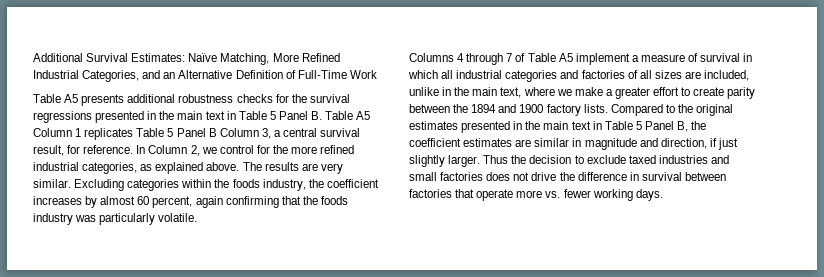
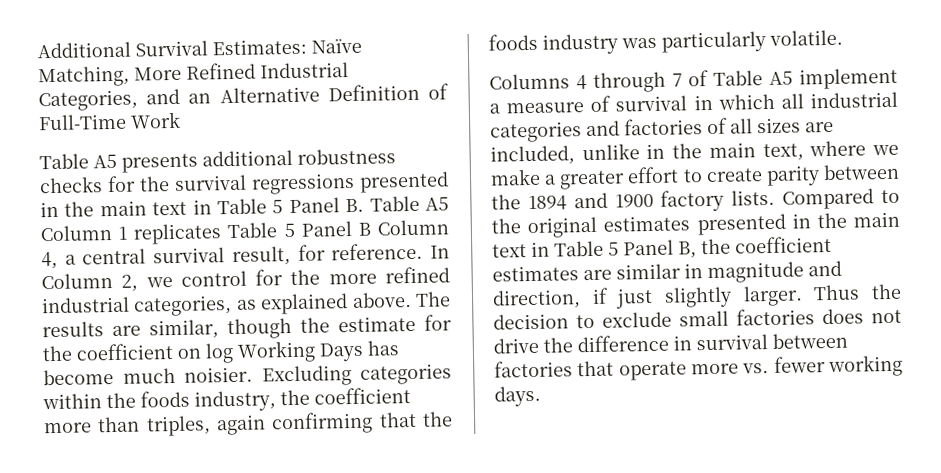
- Table A5 presents additional robustness checks for the survival regressions presented in the main text in Table 5 Panel B. Table A5 Column 1 replicates Table 5 Panel B Column 3, a central survival result, for reference.
+ Table A5 presents additional robustness checks for the survival regressions presented in the main text in Table 5 Panel B. Table A5 Column 1 replicates Table 5 Panel B Column 4, a central survival result, for reference.
- The results are very similar.
+ The results are similar, though the estimate for the coefficient on log Working Days has become much noisier.
- Excluding categories within the foods industry, the coefficient increases by almost 60 percent, again confirming that the foods industry was particularly volatile.
+ Excluding categories within the foods industry, the coefficient more than triples, again confirming that the foods industry was particularly volatile.
- Thus the decision to exclude taxed industries and small factories does not drive the difference in survival between factories that operate more vs. fewer working days.
+ Thus the decision to exclude small factories does not drive the difference in survival between factories that operate more vs. fewer working days.

